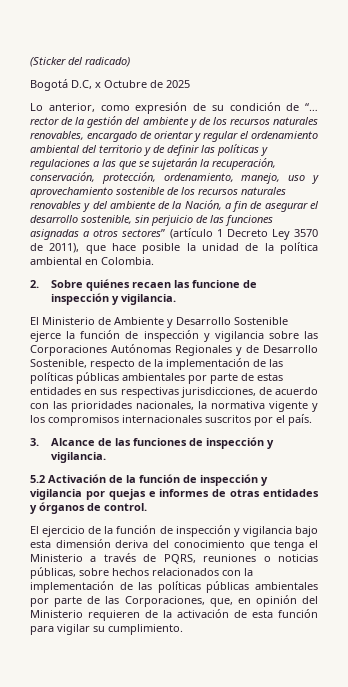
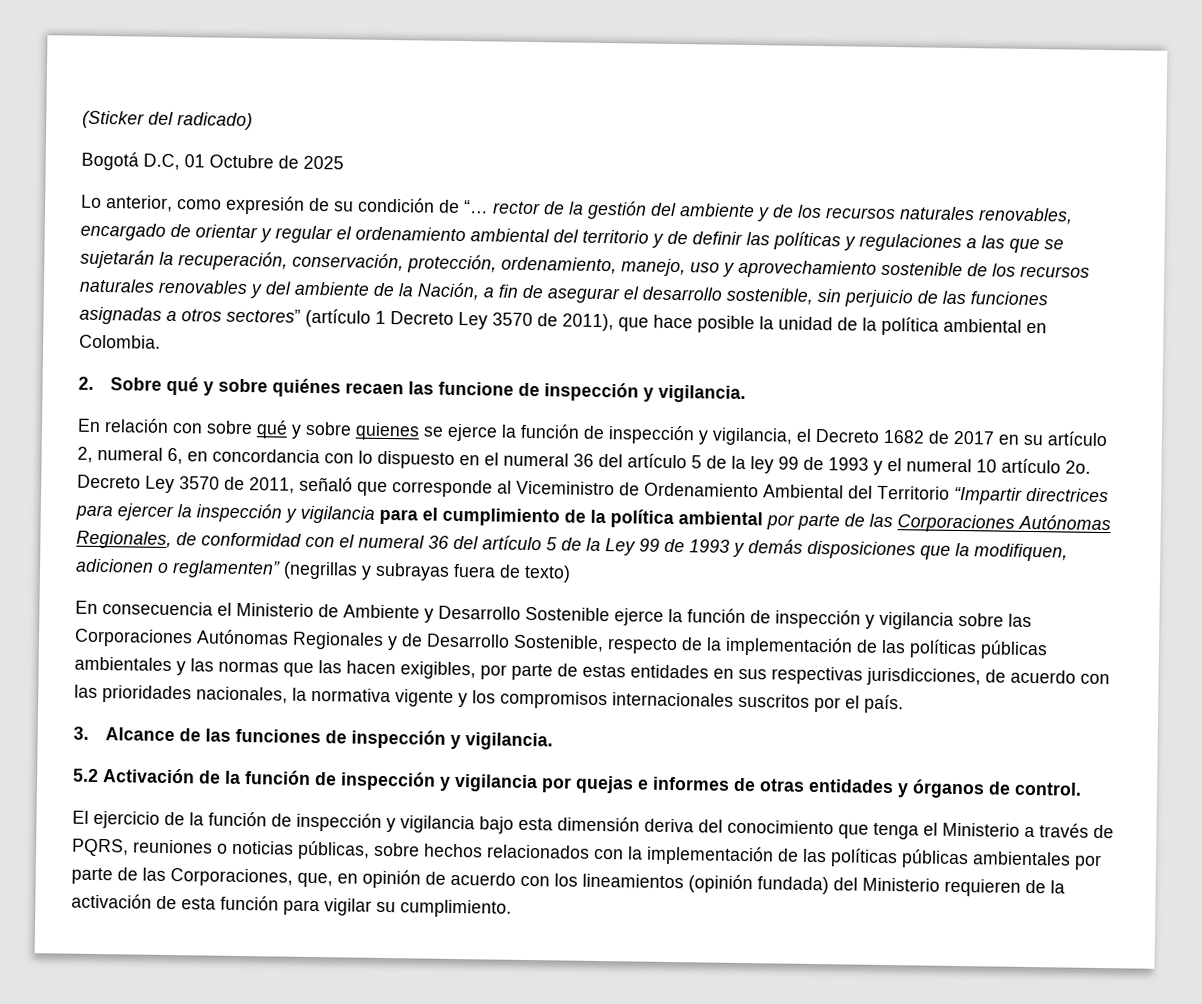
- Bogotá D.C, x Octubre de 2025
+ Bogotá D.C, 01 Octubre de 2025
- 2. Sobre quiénes recaen las funcione de inspección y vigilancia.
+ 2. Sobre qué y sobre quiénes recaen las funcione de inspección y vigilancia.
- El Ministerio de Ambiente y Desarrollo Sostenible ejerce la función de inspección y vigilancia sobre las Corporaciones Autónomas Regionales y de Desarrollo Sostenible, respecto de la implementación de las políticas públicas ambientales por parte de estas entidades en sus respectivas jurisdicciones, de acuerdo con las prioridades nacionales, la normativa vigente y los compromisos internacionales suscritos por el país.
+ En relación con sobre qué y sobre quienes se ejerce la función de inspección y vigilancia, el Decreto 1682 de 2017 en su artículo 2, numeral 6, en concordancia con lo dispuesto en el numeral 36 del artículo 5 de la ley 99 de 1993 y el numeral 10 artículo 2o. Decreto Ley 3570 de 2011, señaló que corresponde al Viceministro de Ordenamiento Ambiental del Territorio “Impartir directrices para ejercer la inspección y vigilancia para el cumplimiento de la política ambiental por parte de las Corporaciones Autónomas Regionales, de conformidad con el numeral 36 del artículo 5 de la Ley 99 de 1993 y demás disposiciones que la modifiquen, adicionen o reglamenten” (negrillas y subrayas fuera de texto)
+ En consecuencia el Ministerio de Ambiente y Desarrollo Sostenible ejerce la función de inspección y vigilancia sobre las Corporaciones Autónomas Regionales y de Desarrollo Sostenible, respecto de la implementación de las políticas públicas ambientales y las normas que las hacen exigibles, por parte de estas entidades en sus respectivas jurisdicciones, de acuerdo con las prioridades nacionales, la normativa vigente y los compromisos internacionales suscritos por el país.
- El ejercicio de la función de inspección y vigilancia bajo esta dimensión deriva del conocimiento que tenga el Ministerio a través de PQRS, reuniones o noticias públicas, sobre hechos relacionados con la implementación de las políticas públicas ambientales por parte de las Corporaciones, que, en opinión del Ministerio requieren de la activación de esta función para vigilar su cumplimiento.
+ El ejercicio de la función de inspección y vigilancia bajo esta dimensión deriva del conocimiento que tenga el Ministerio a través de PQRS, reuniones o noticias públicas, sobre hechos relacionados con la implementación de las políticas públicas ambientales por parte de las Corporaciones, que, en opinión de acuerdo con los lineamientos (opinión fundada) del Ministerio requieren de la activación de esta función para vigilar su cumplimiento.

